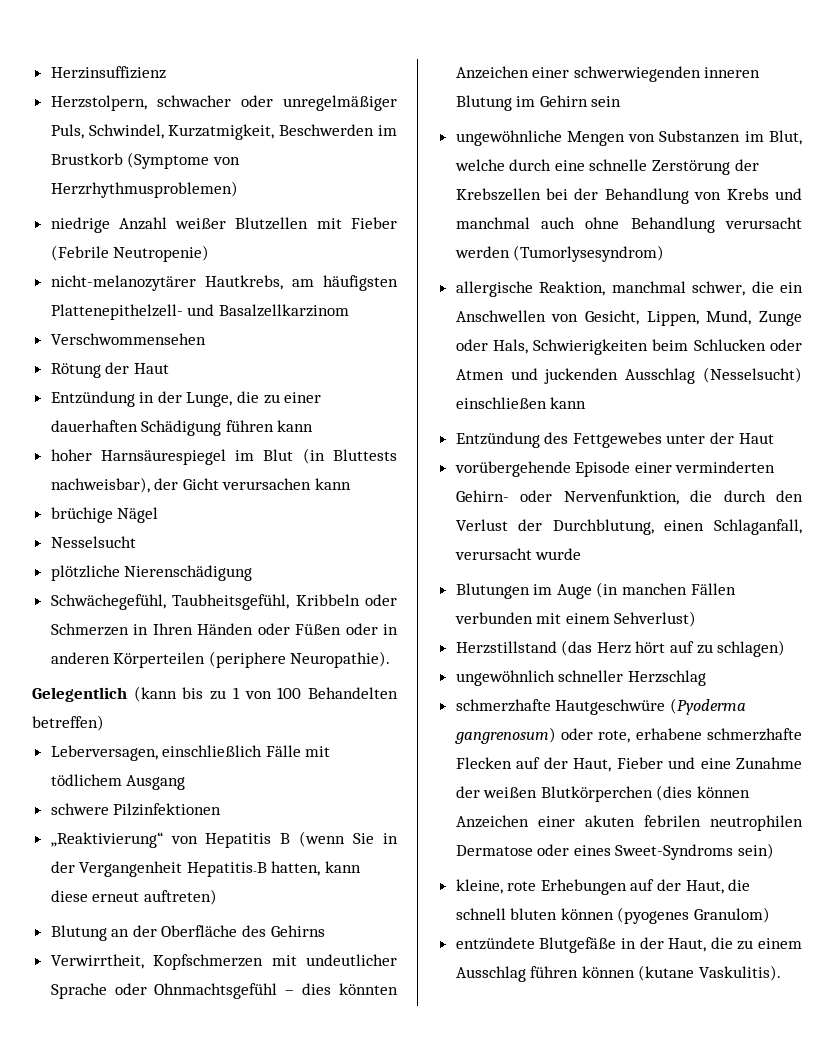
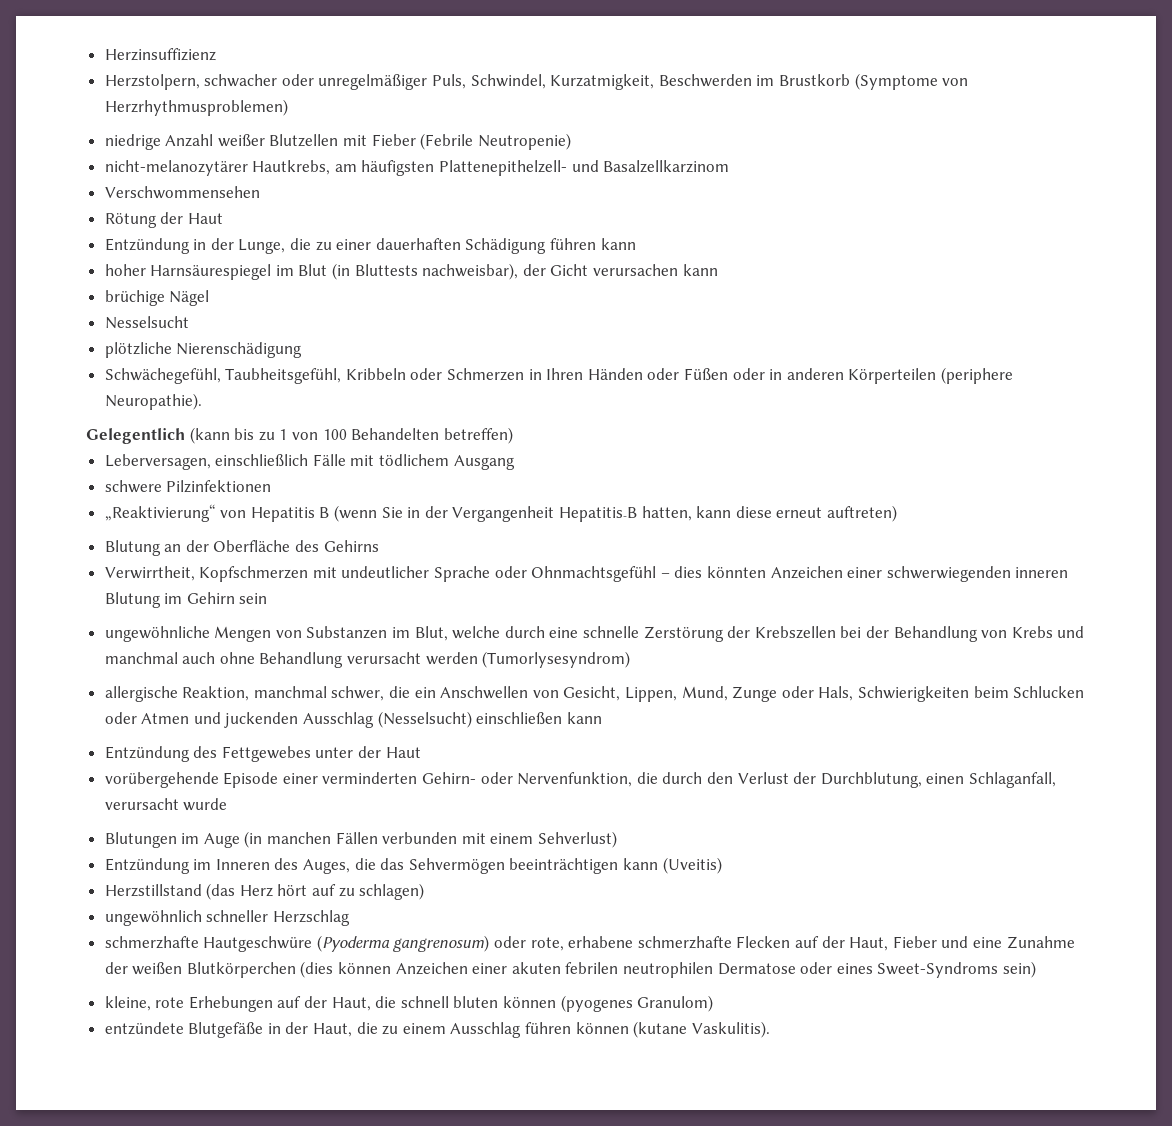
+ Entzündung im Inneren des Auges, die das Sehvermögen beeinträchtigen kann (Uveitis)

